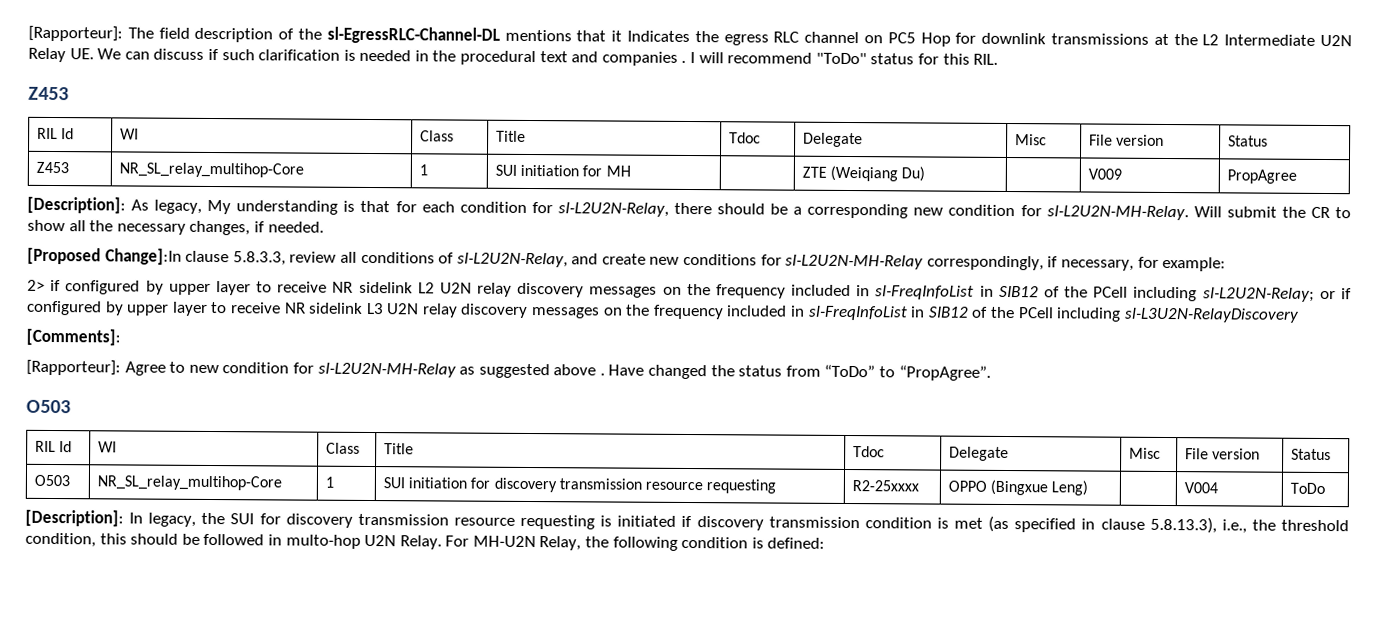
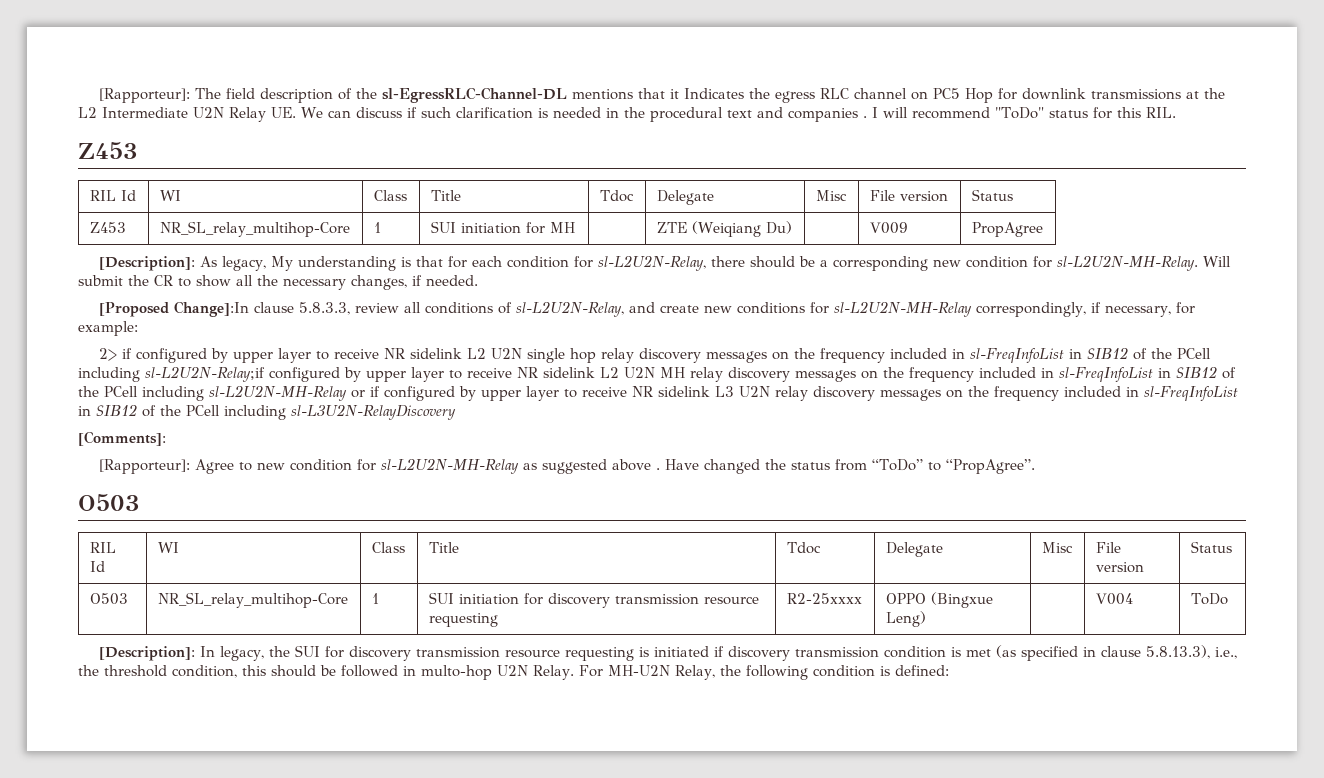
- 2> if configured by upper layer to receive NR sidelink L2 U2N relay discovery messages on the frequency included in sl-FreqInfoList in SIB12 of the PCell including sl-L2U2N-Relay; or if configured by upper layer to receive NR sidelink L3 U2N relay discovery messages on the frequency included in sl-FreqInfoList in SIB12 of the PCell including sl-L3U2N-RelayDiscovery
+ 2> if configured by upper layer to receive NR sidelink L2 U2N single hop relay discovery messages on the frequency included in sl-FreqInfoList in SIB12 of the PCell including sl-L2U2N-Relay;if configured by upper layer to receive NR sidelink L2 U2N MH relay discovery messages on the frequency included in sl-FreqInfoList in SIB12 of the PCell including sl-L2U2N-MH-Relay or if configured by upper layer to receive NR sidelink L3 U2N relay discovery messages on the frequency included in sl-FreqInfoList in SIB12 of the PCell including sl-L3U2N-RelayDiscovery

